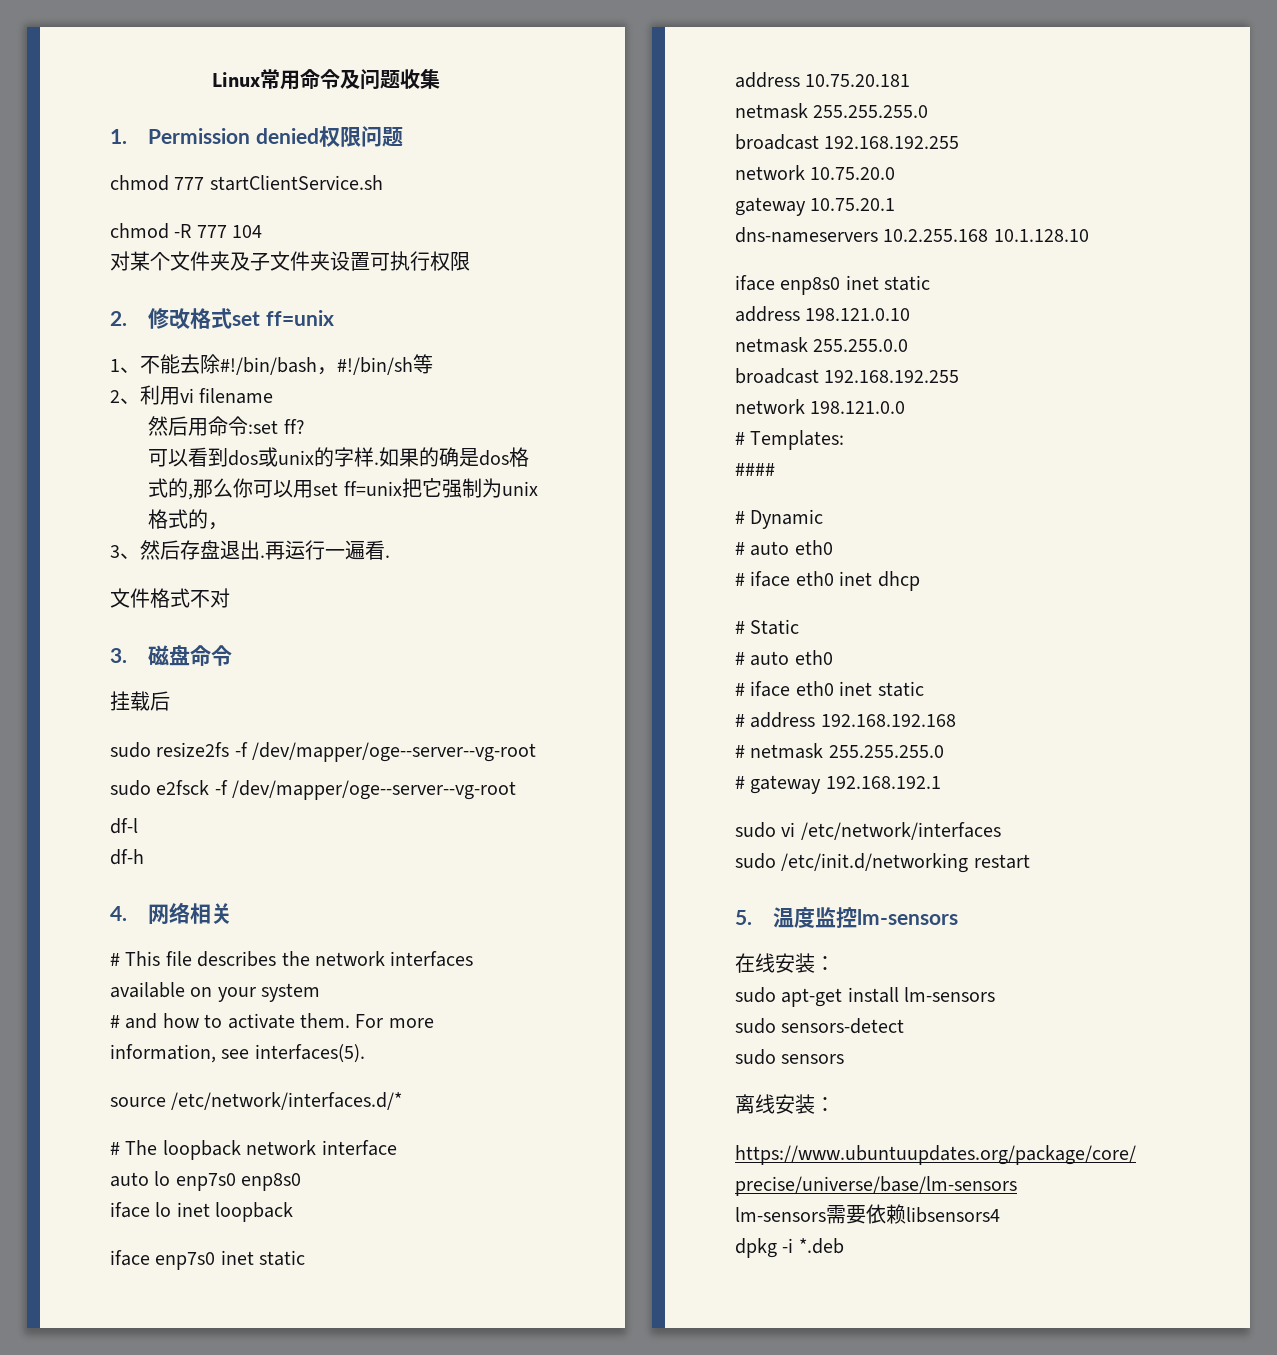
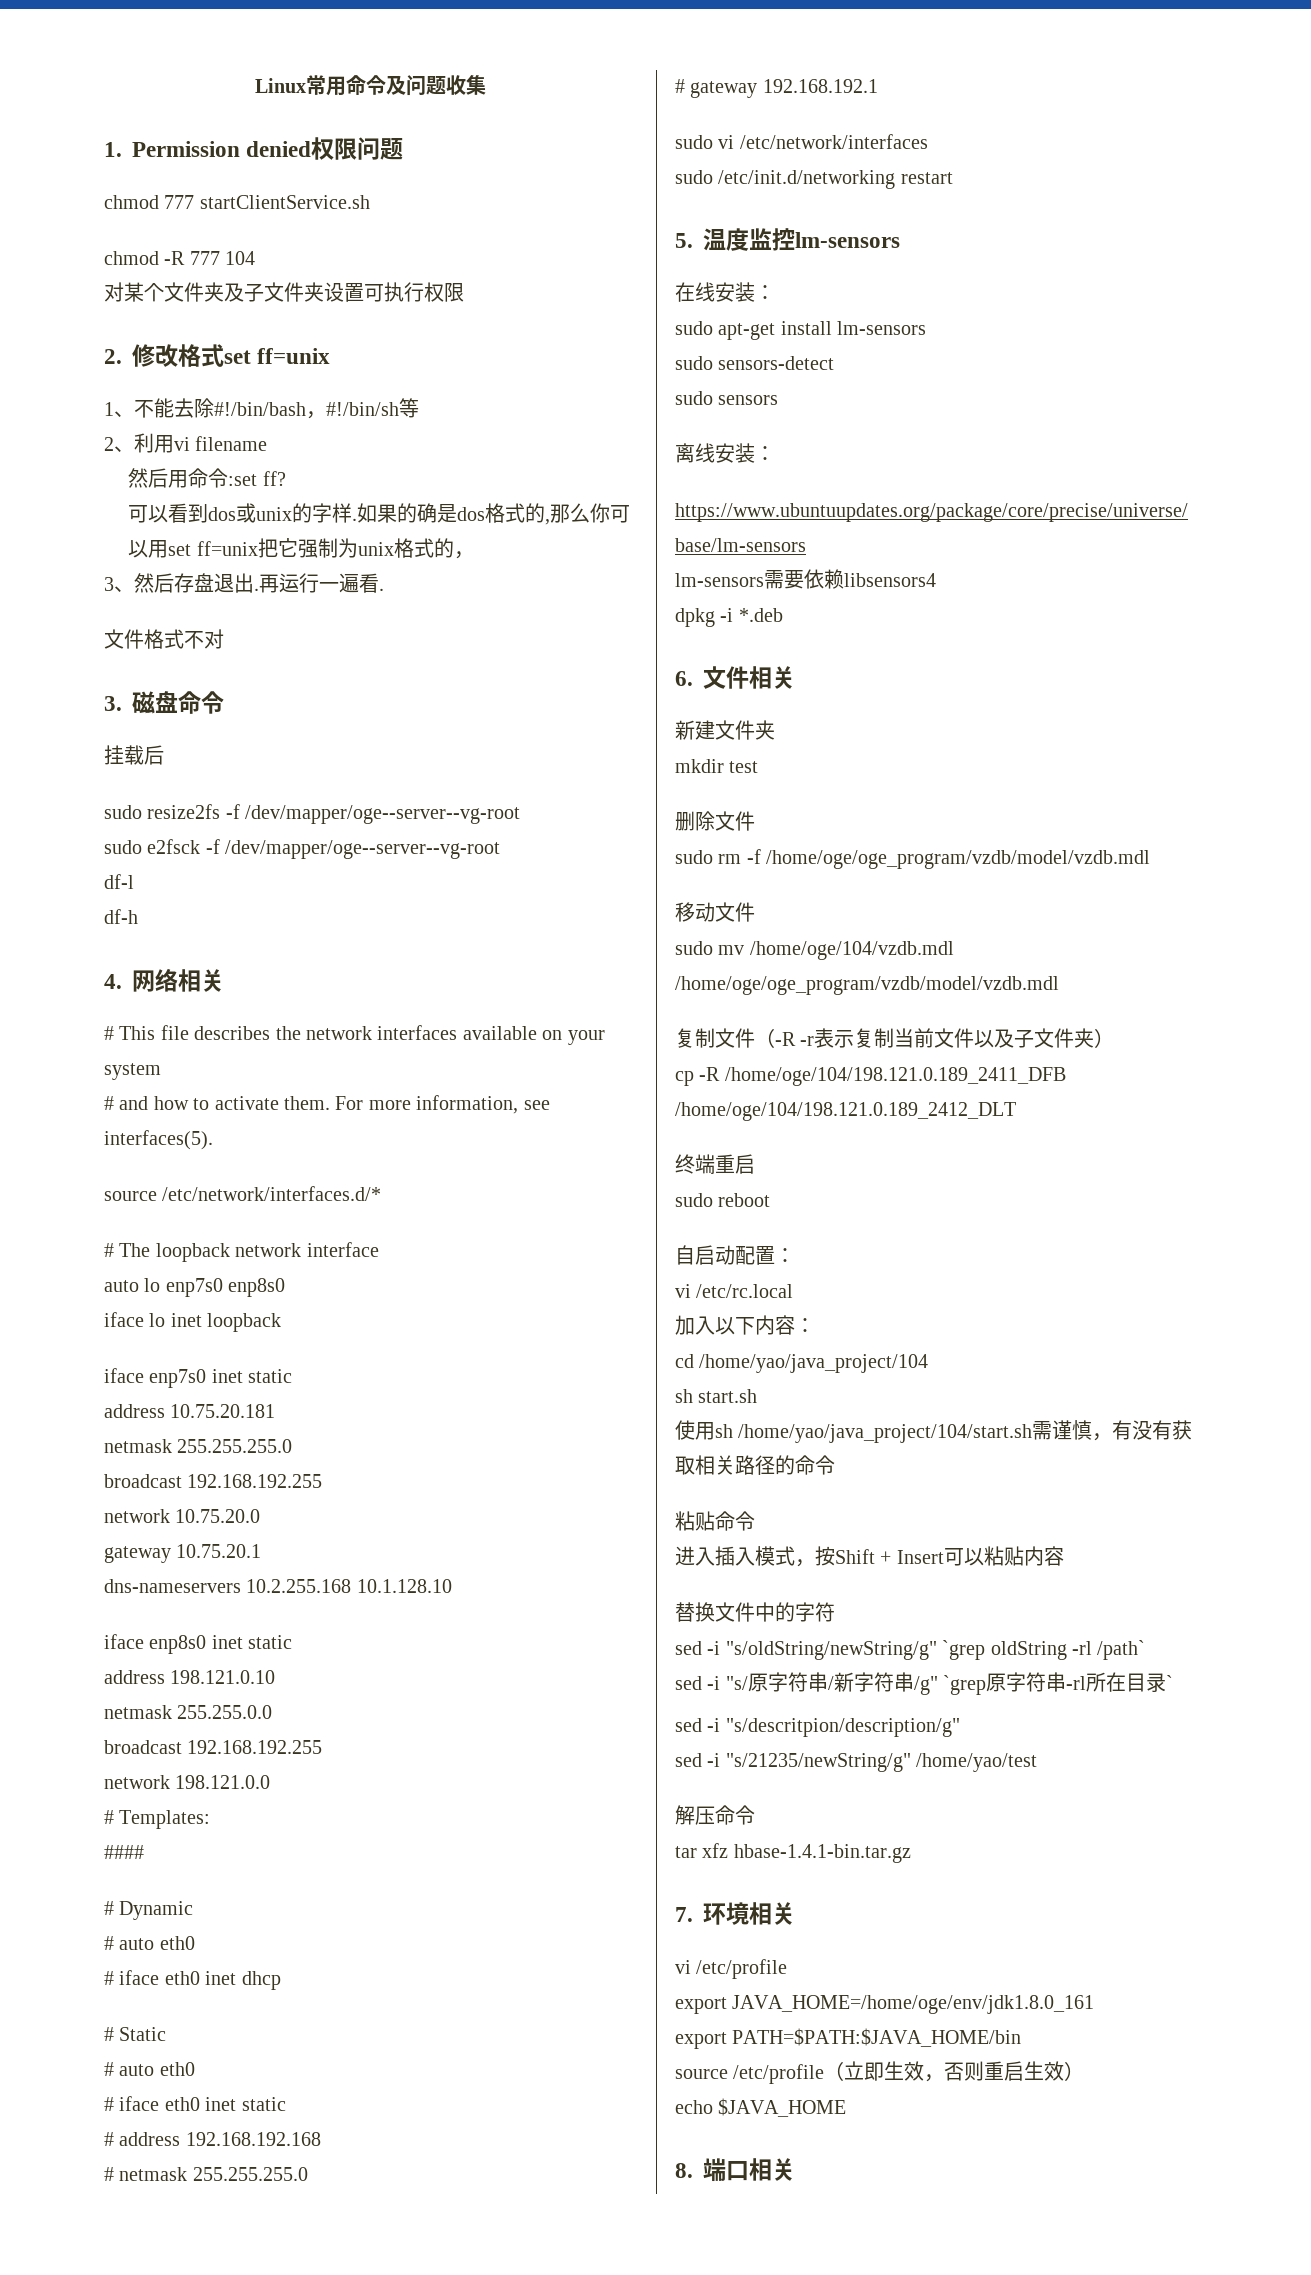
+ 6.文件相关
+ 新建文件夹
+ mkdir test
+ 删除文件
+ sudo rm -f /home/oge/oge_program/vzdb/model/vzdb.mdl
+ 移动文件
+ sudo mv /home/oge/104/vzdb.mdl /home/oge/oge_program/vzdb/model/vzdb.mdl
+ 复制文件（-R -r表示复制当前文件以及子文件夹）
+ cp -R /home/oge/104/198.121.0.189_2411_DFB /home/oge/104/198.121.0.189_2412_DLT
+ 终端重启
+ sudo reboot
+ 自启动配置：
+ vi /etc/rc.local
+ 加入以下内容：
+ cd /home/yao/java_project/104
+ sh start.sh
+ 使用sh /home/yao/java_project/104/start.sh需谨慎，有没有获取相关路径的命令
+ 粘贴命令
+ 进入插入模式，按Shift + Insert可以粘贴内容
+ 替换文件中的字符
+ sed -i "s/oldString/newString/g" `grep oldString -rl /path`
+ sed -i "s/原字符串/新字符串/g" `grep原字符串-rl所在目录`
+ sed -i "s/descritpion/description/g"
+ sed -i "s/21235/newString/g" /home/yao/test
+ 解压命令
+ tar xfz hbase-1.4.1-bin.tar.gz
+ 7.环境相关
+ vi /etc/profile
+ export JAVA_HOME=/home/oge/env/jdk1.8.0_161
+ export PATH=$PATH:$JAVA_HOME/bin
+ source /etc/profile（立即生效，否则重启生效）
+ echo $JAVA_HOME
+ 8.端口相关

